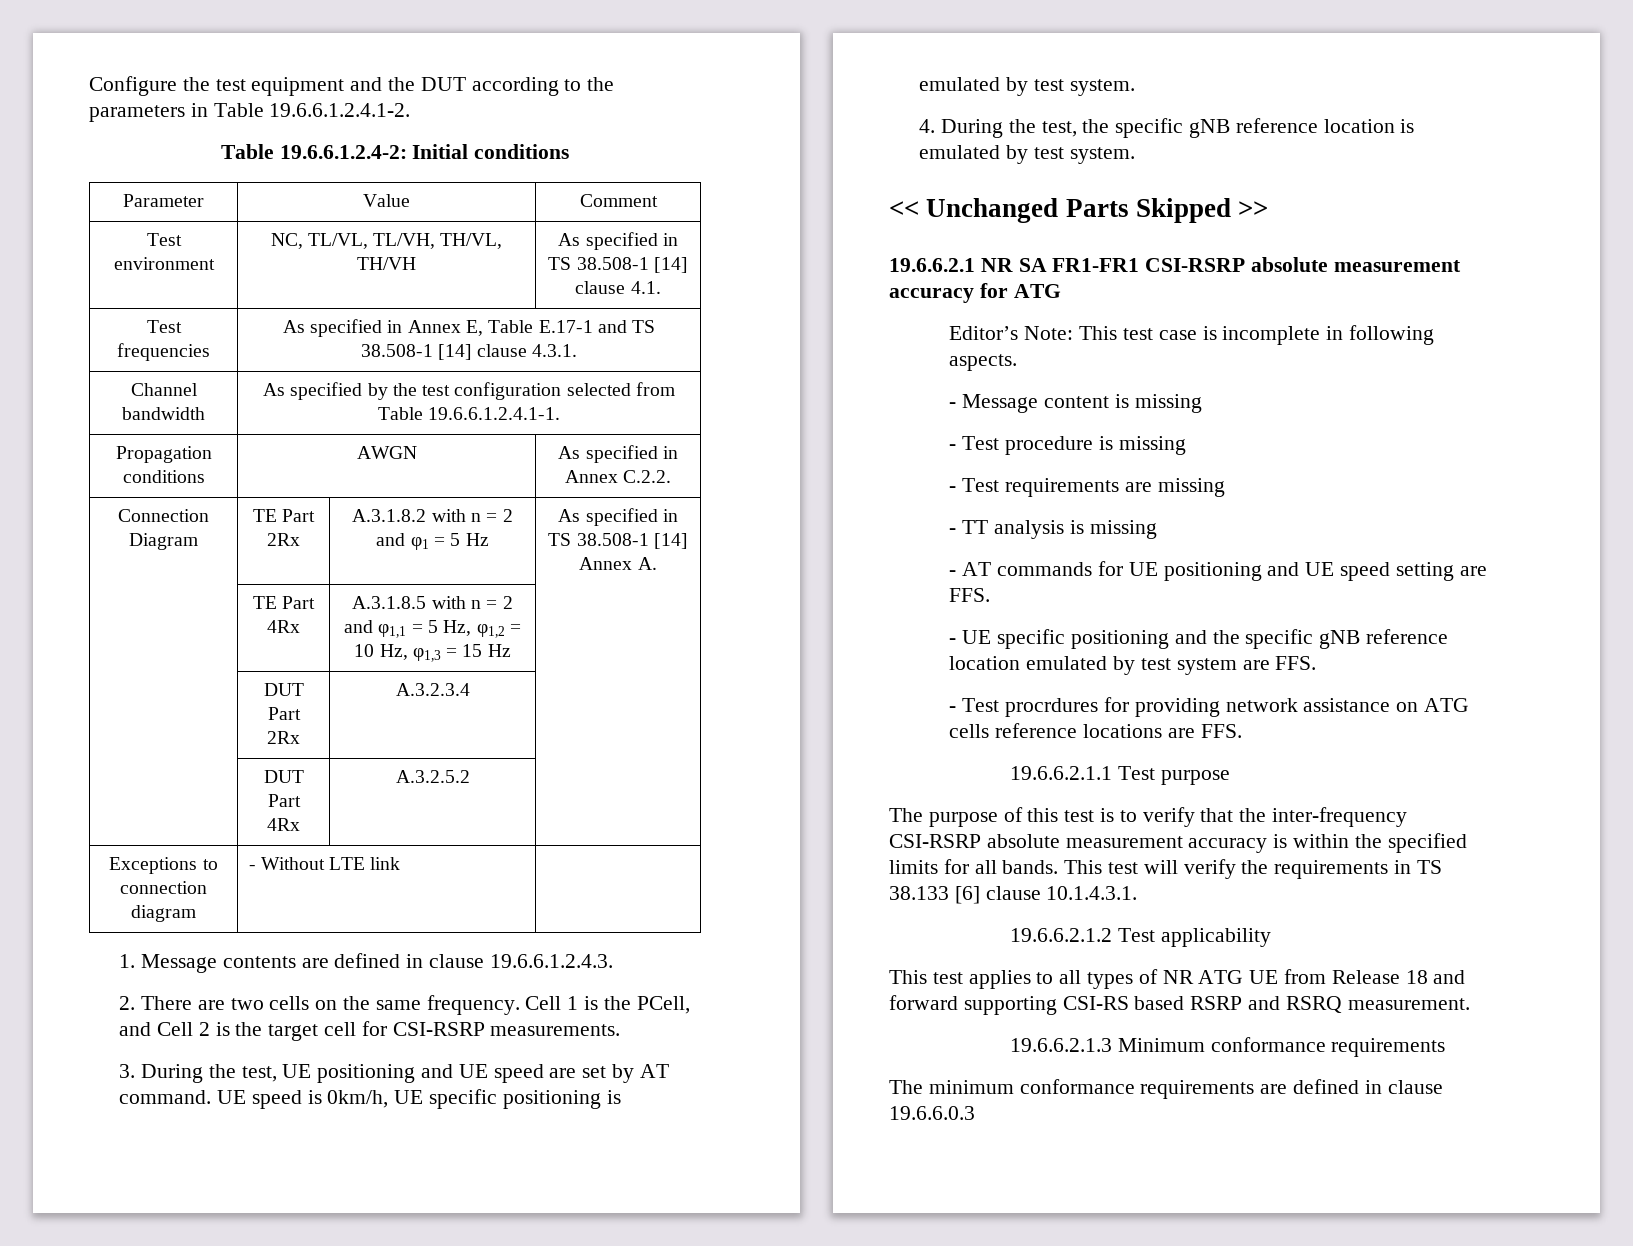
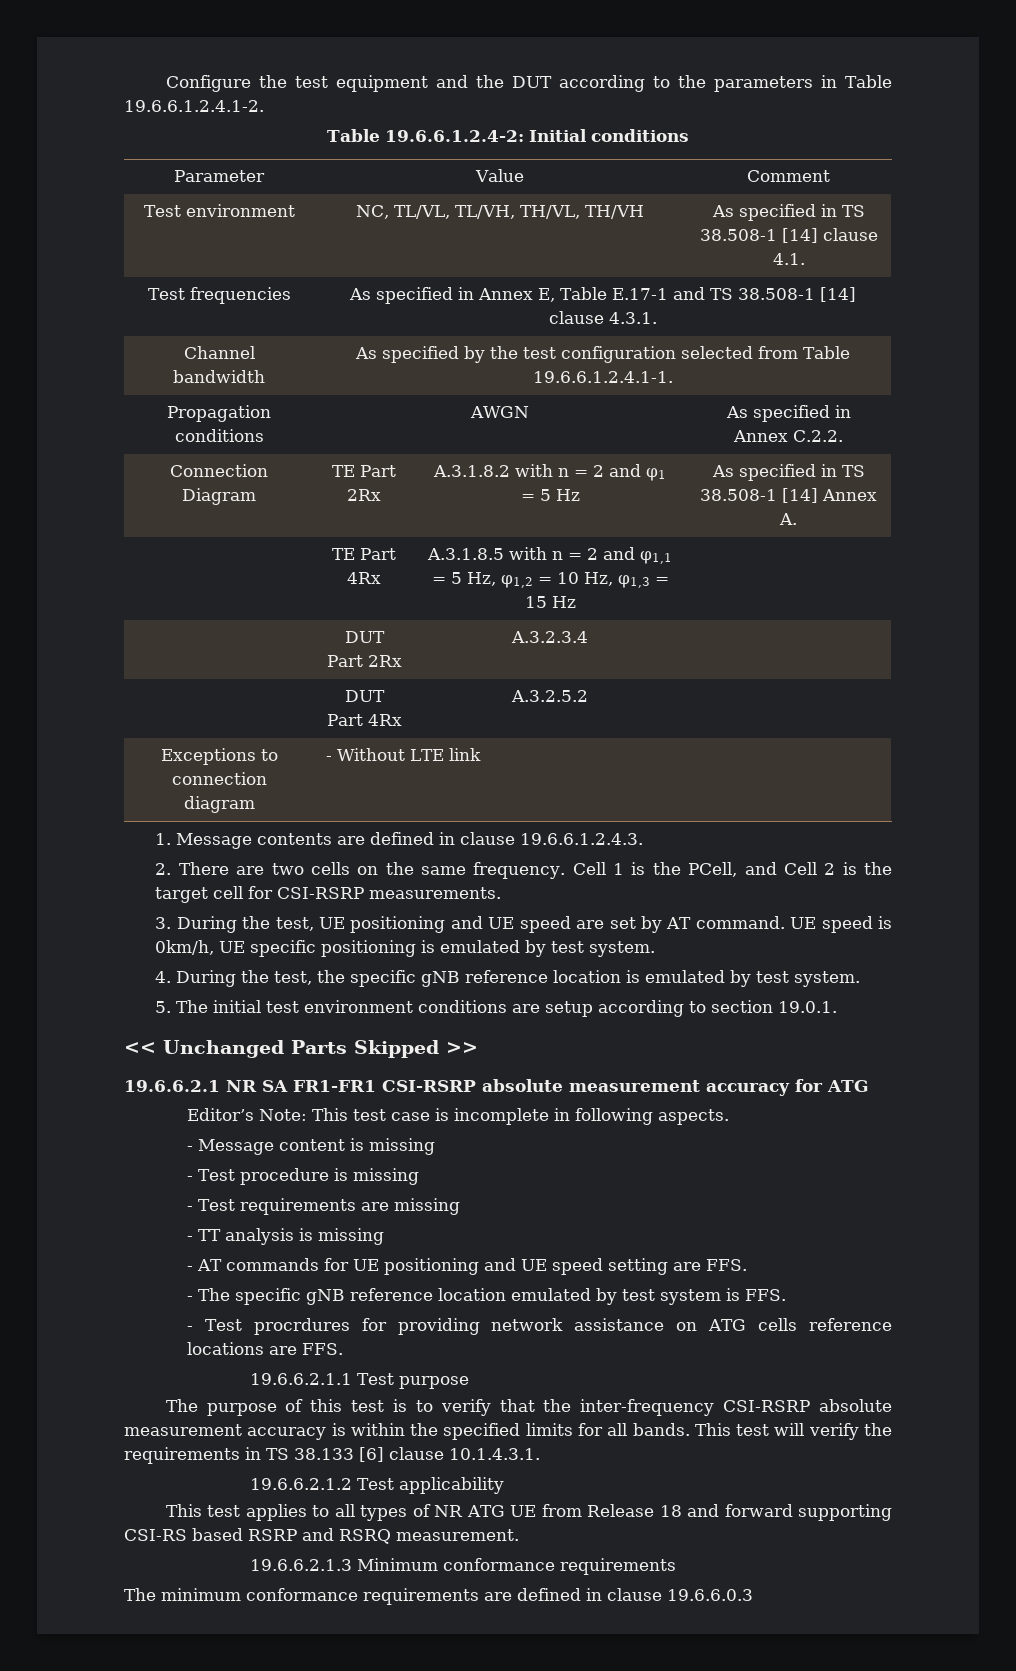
+ 5. The initial test environment conditions are setup according to section 19.0.1.
- - UE specific positioning and the specific gNB reference location emulated by test system are FFS.
+ - The specific gNB reference location emulated by test system is FFS.

